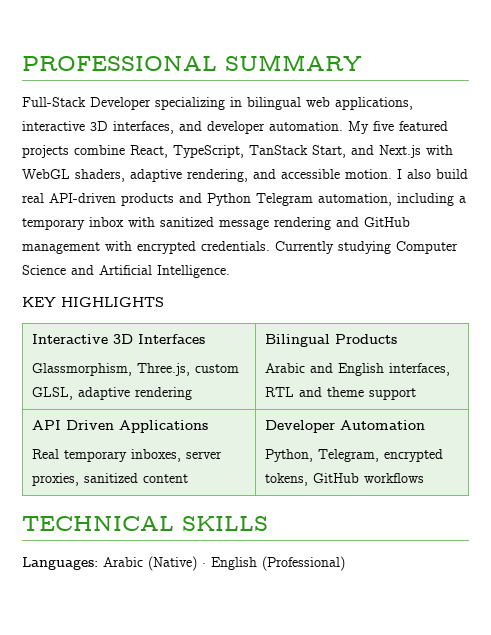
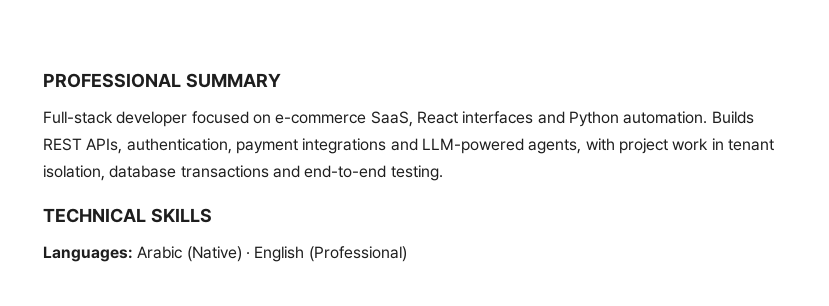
- Full-Stack Developer specializing in bilingual web applications, interactive 3D interfaces, and developer automation. My five featured projects combine React, TypeScript, TanStack Start, and Next.js with WebGL shaders, adaptive rendering, and accessible motion. I also build real API-driven products and Python Telegram automation, including a temporary inbox with sanitized message rendering and GitHub management with encrypted credentials. Currently studying Computer Science and Artificial Intelligence.
- KEY HIGHLIGHTS
- Interactive 3D Interfaces
- Glassmorphism, Three.js, custom GLSL, adaptive rendering | Bilingual Products
- Arabic and English interfaces, RTL and theme support
- API Driven Applications
- Real temporary inboxes, server proxies, sanitized content | Developer Automation
- Python, Telegram, encrypted tokens, GitHub workflows
+ Full-stack developer focused on e-commerce SaaS, React interfaces and Python automation. Builds REST APIs, authentication, payment integrations and LLM-powered agents, with project work in tenant isolation, database transactions and end-to-end testing.

